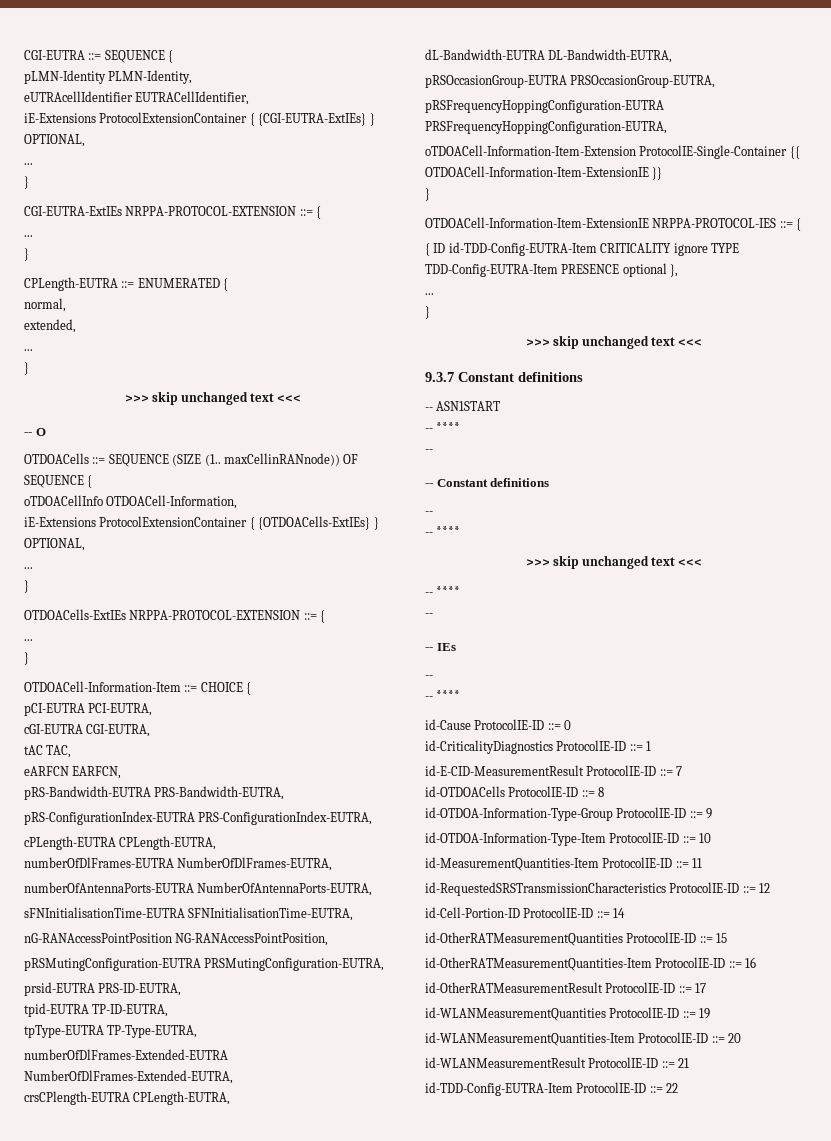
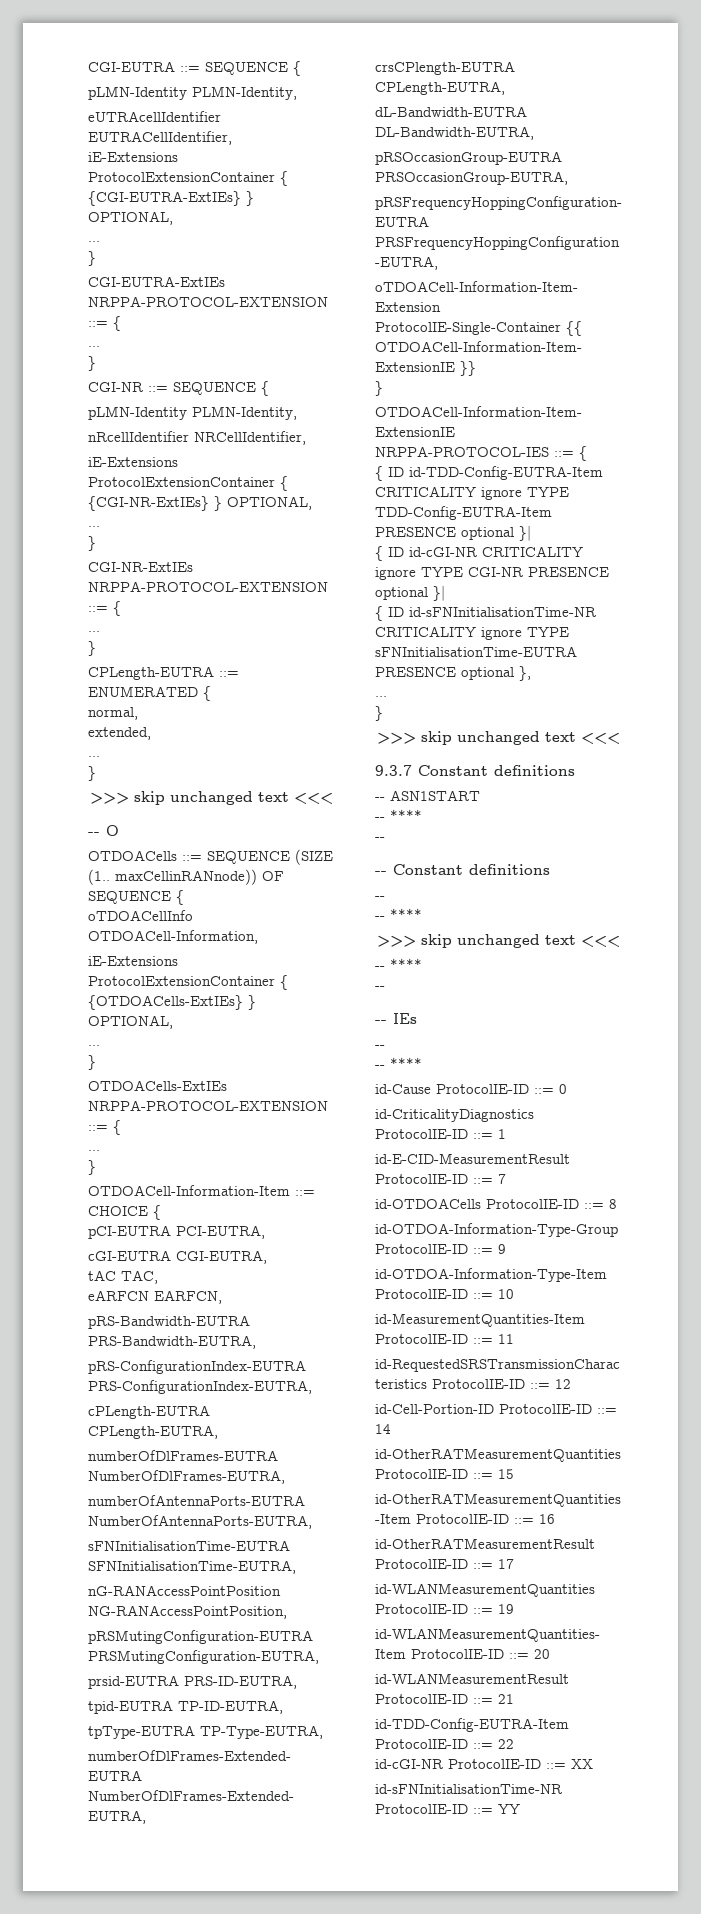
+ CGI-NR ::= SEQUENCE {
+ pLMN-Identity PLMN-Identity,
+ nRcellIdentifier NRCellIdentifier,
+ iE-Extensions ProtocolExtensionContainer { {CGI-NR-ExtIEs} } OPTIONAL,
+ ...
+ }
+ CGI-NR-ExtIEs NRPPA-PROTOCOL-EXTENSION ::= {
+ ...
+ }
- { ID id-TDD-Config-EUTRA-Item CRITICALITY ignore TYPE TDD-Config-EUTRA-Item PRESENCE optional },
+ { ID id-TDD-Config-EUTRA-Item CRITICALITY ignore TYPE TDD-Config-EUTRA-Item PRESENCE optional }|
+ { ID id-cGI-NR CRITICALITY ignore TYPE CGI-NR PRESENCE optional }|
+ { ID id-sFNInitialisationTime-NR CRITICALITY ignore TYPE sFNInitialisationTime-EUTRA PRESENCE optional },
+ id-cGI-NR ProtocolIE-ID ::= XX
+ id-sFNInitialisationTime-NR ProtocolIE-ID ::= YY

